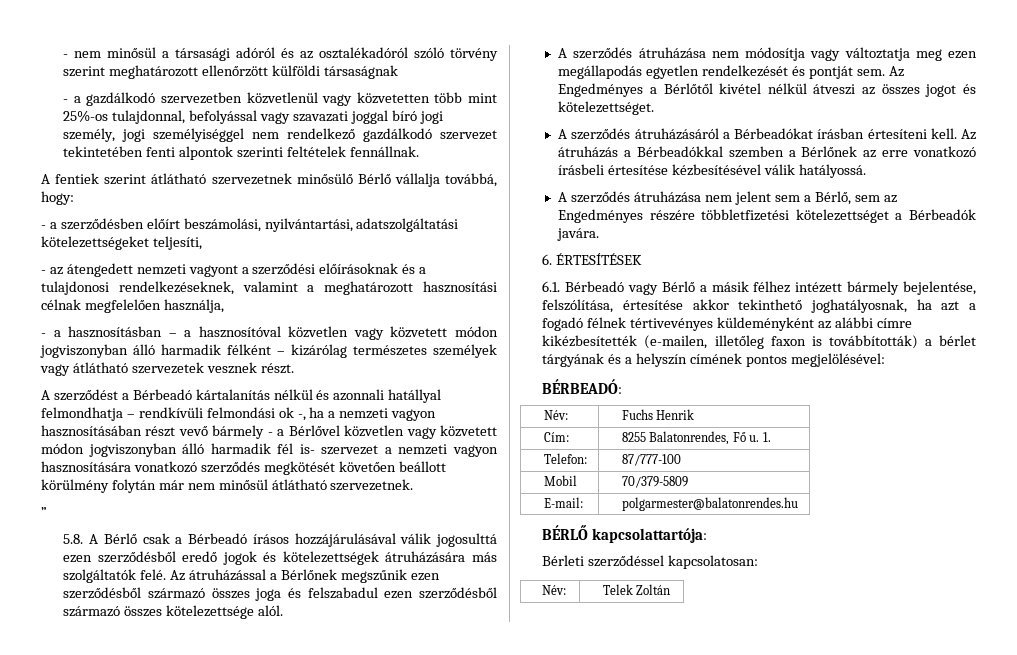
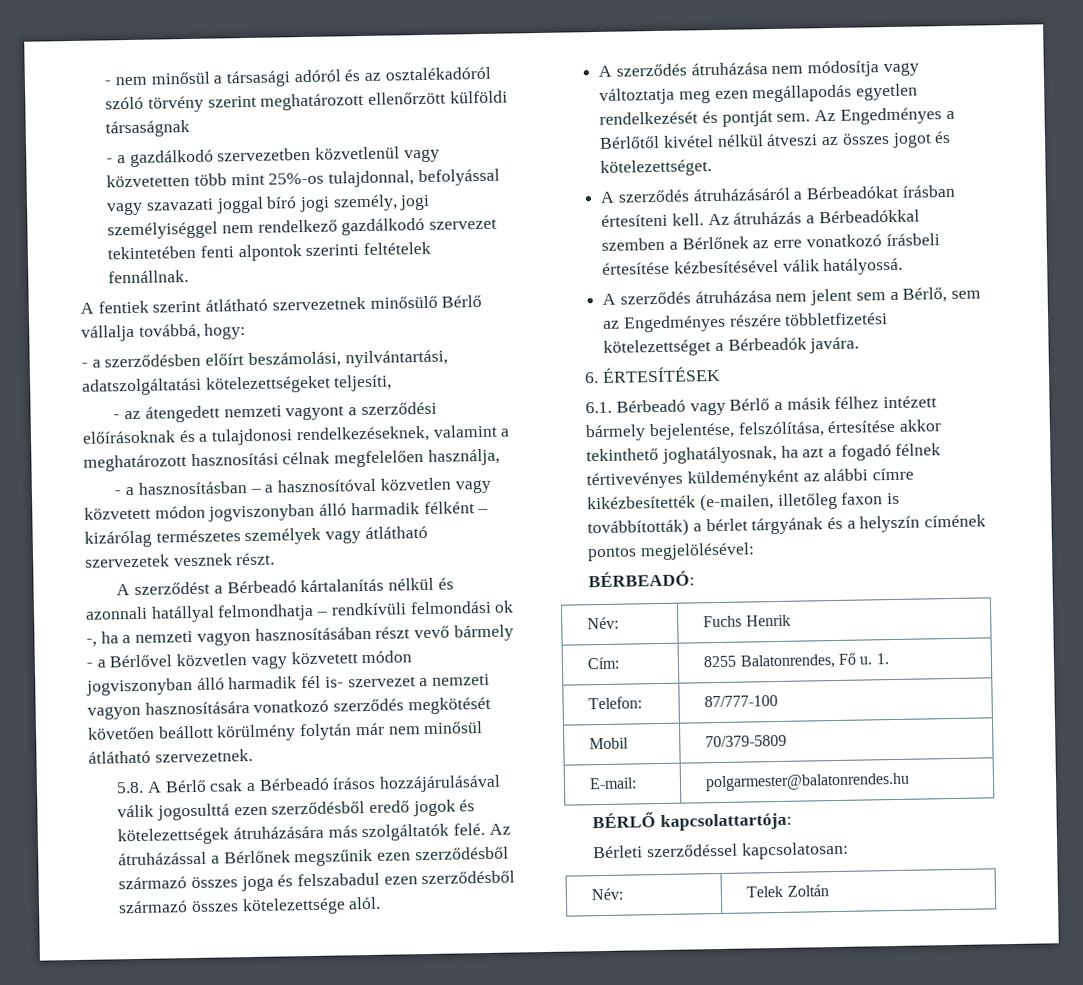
- ”

